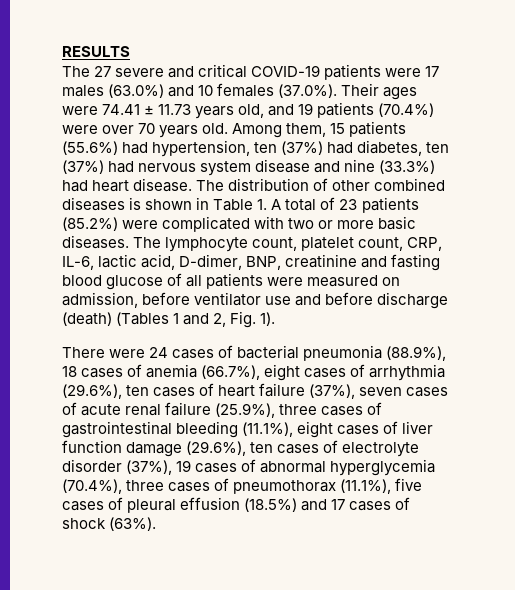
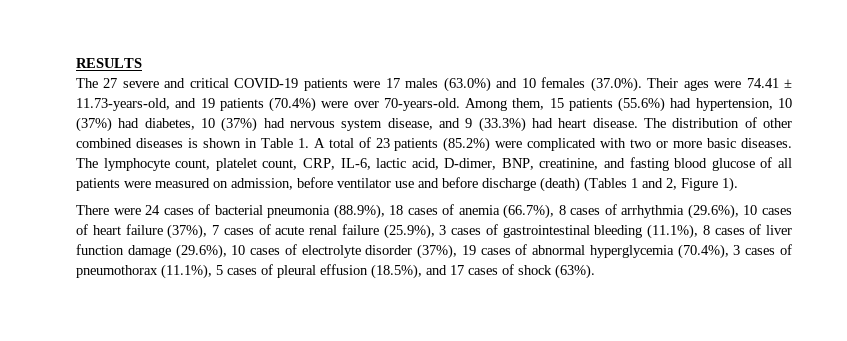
- The 27 severe and critical COVID-19 patients were 17 males (63.0%) and 10 females (37.0%). Their ages were 74.41 ± 11.73 years old, and 19 patients (70.4%) were over 70 years old.
+ The 27 severe and critical COVID-19 patients were 17 males (63.0%) and 10 females (37.0%). Their ages were 74.41 ± 11.73-years-old, and 19 patients (70.4%) were over 70-years-old.
- Among them, 15 patients (55.6%) had hypertension, ten (37%) had diabetes, ten (37%) had nervous system disease and nine (33.3%) had heart disease.
+ Among them, 15 patients (55.6%) had hypertension, 10 (37%) had diabetes, 10 (37%) had nervous system disease, and 9 (33.3%) had heart disease.
- The lymphocyte count, platelet count, CRP, IL-6, lactic acid, D-dimer, BNP, creatinine and fasting blood glucose of all patients were measured on admission, before ventilator use and before discharge (death) (Tables 1 and 2, Fig. 1).
+ The lymphocyte count, platelet count, CRP, IL-6, lactic acid, D-dimer, BNP, creatinine, and fasting blood glucose of all patients were measured on admission, before ventilator use and before discharge (death) (Tables 1 and 2, Figure 1).
- There were 24 cases of bacterial pneumonia (88.9%), 18 cases of anemia (66.7%), eight cases of arrhythmia (29.6%), ten cases of heart failure (37%), seven cases of acute renal failure (25.9%), three cases of gastrointestinal bleeding (11.1%), eight cases of liver function damage (29.6%), ten cases of electrolyte disorder (37%), 19 cases of abnormal hyperglycemia (70.4%), three cases of pneumothorax (11.1%), five cases of pleural effusion (18.5%) and 17 cases of shock (63%).
+ There were 24 cases of bacterial pneumonia (88.9%), 18 cases of anemia (66.7%), 8 cases of arrhythmia (29.6%), 10 cases of heart failure (37%), 7 cases of acute renal failure (25.9%), 3 cases of gastrointestinal bleeding (11.1%), 8 cases of liver function damage (29.6%), 10 cases of electrolyte disorder (37%), 19 cases of abnormal hyperglycemia (70.4%), 3 cases of pneumothorax (11.1%), 5 cases of pleural effusion (18.5%), and 17 cases of shock (63%).

